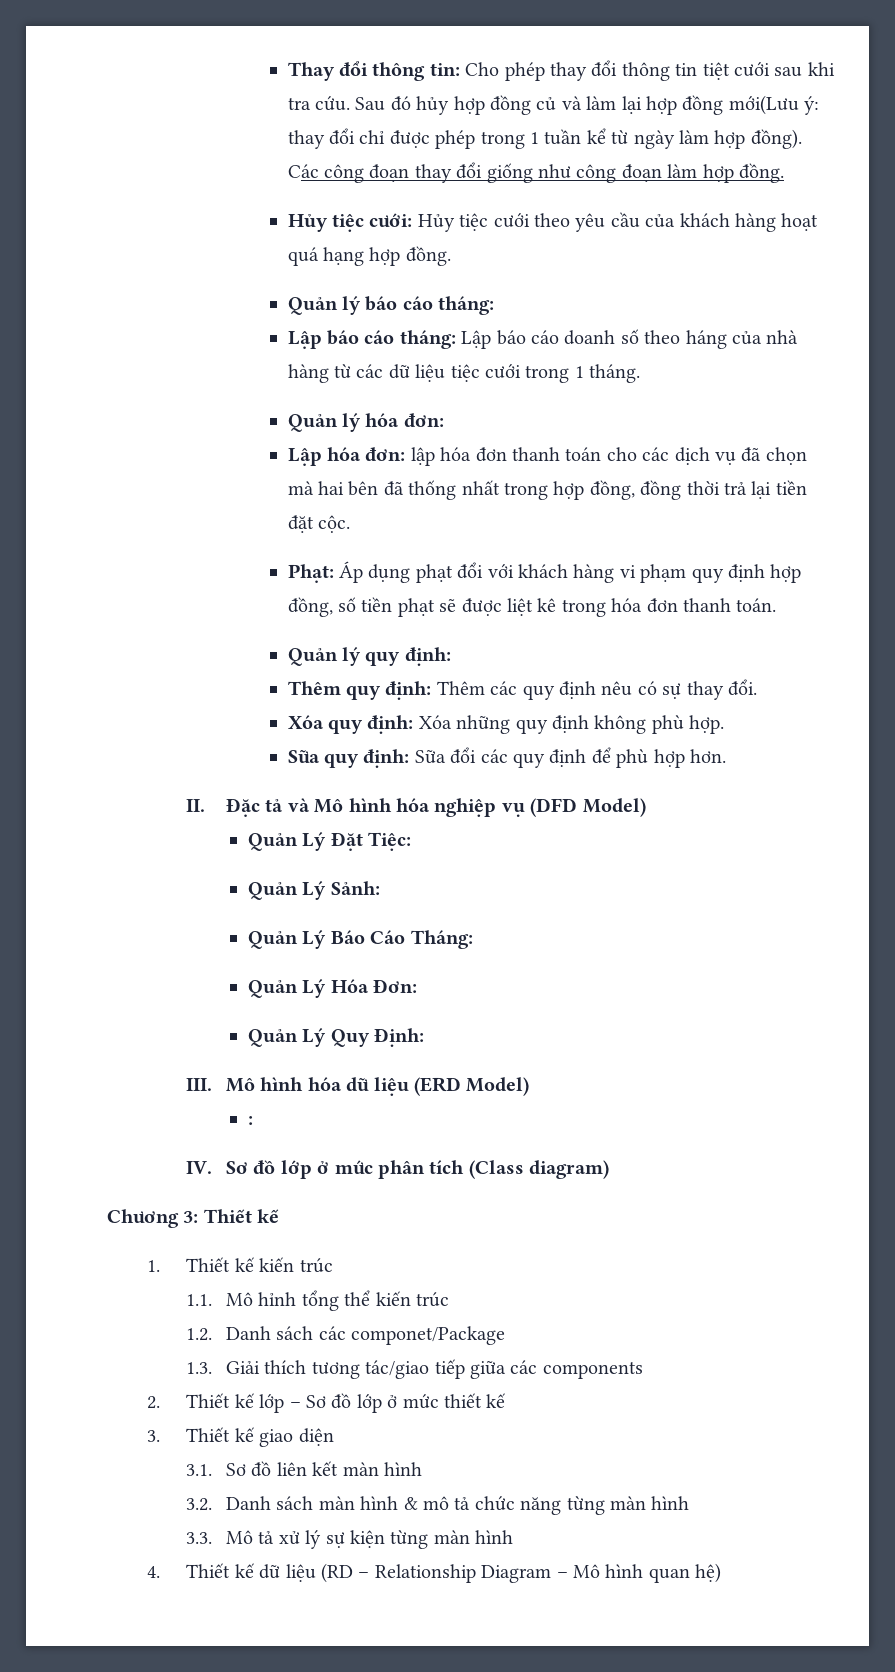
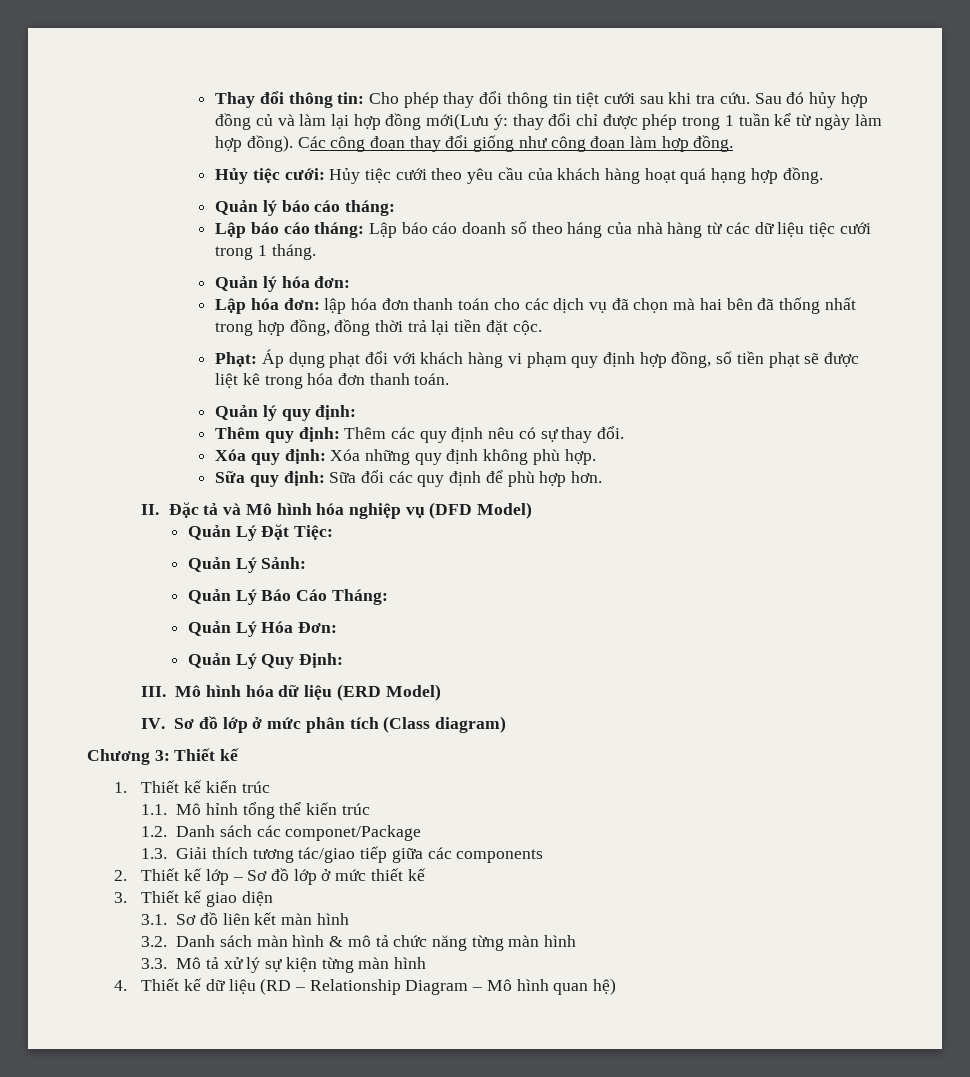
- :

